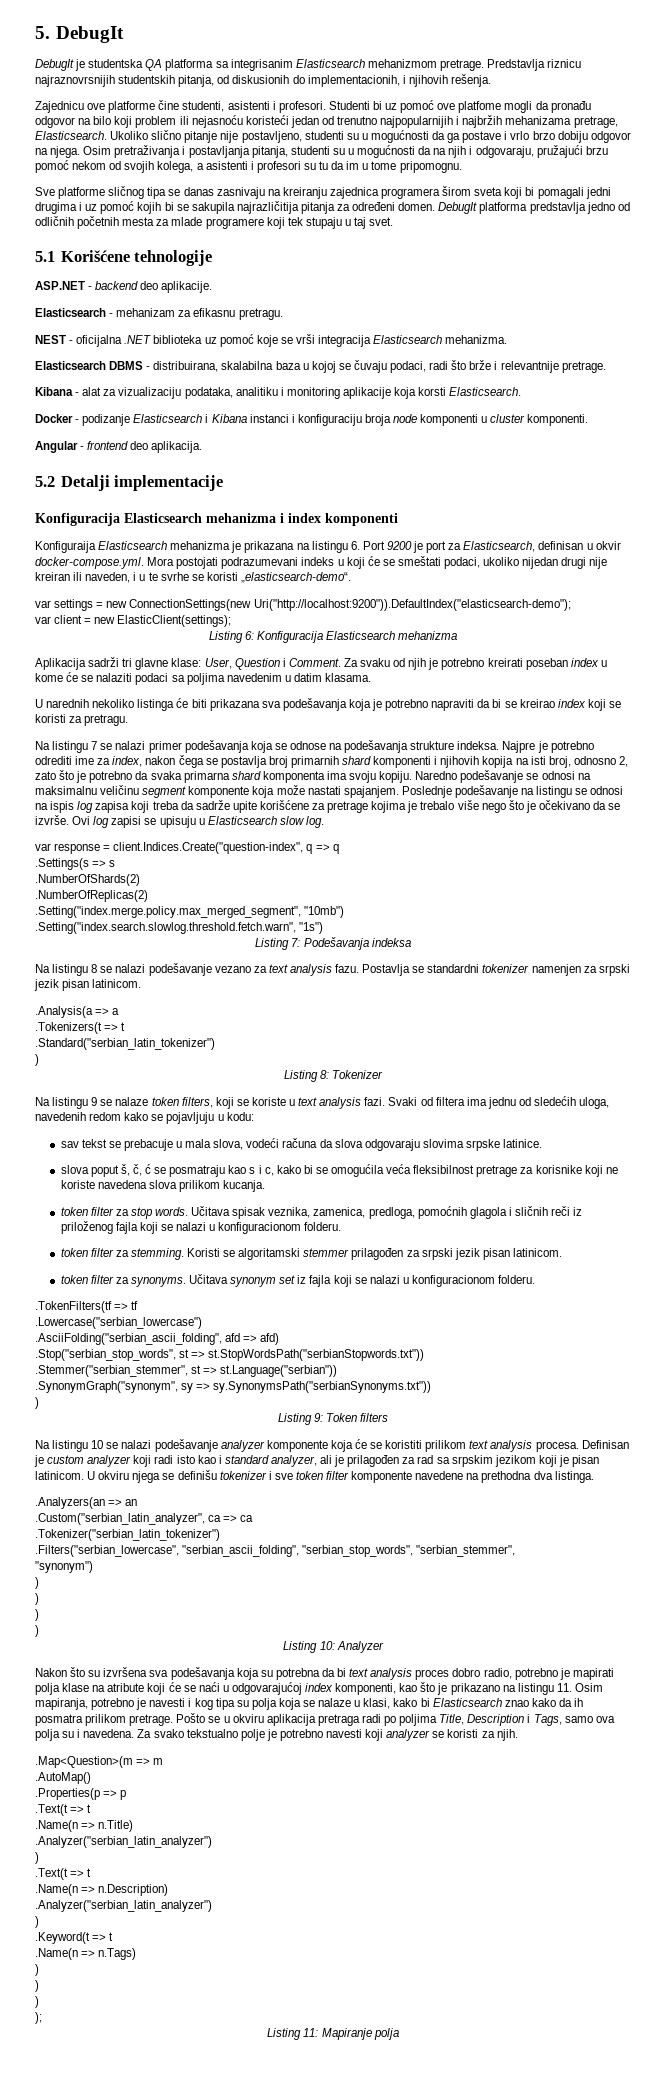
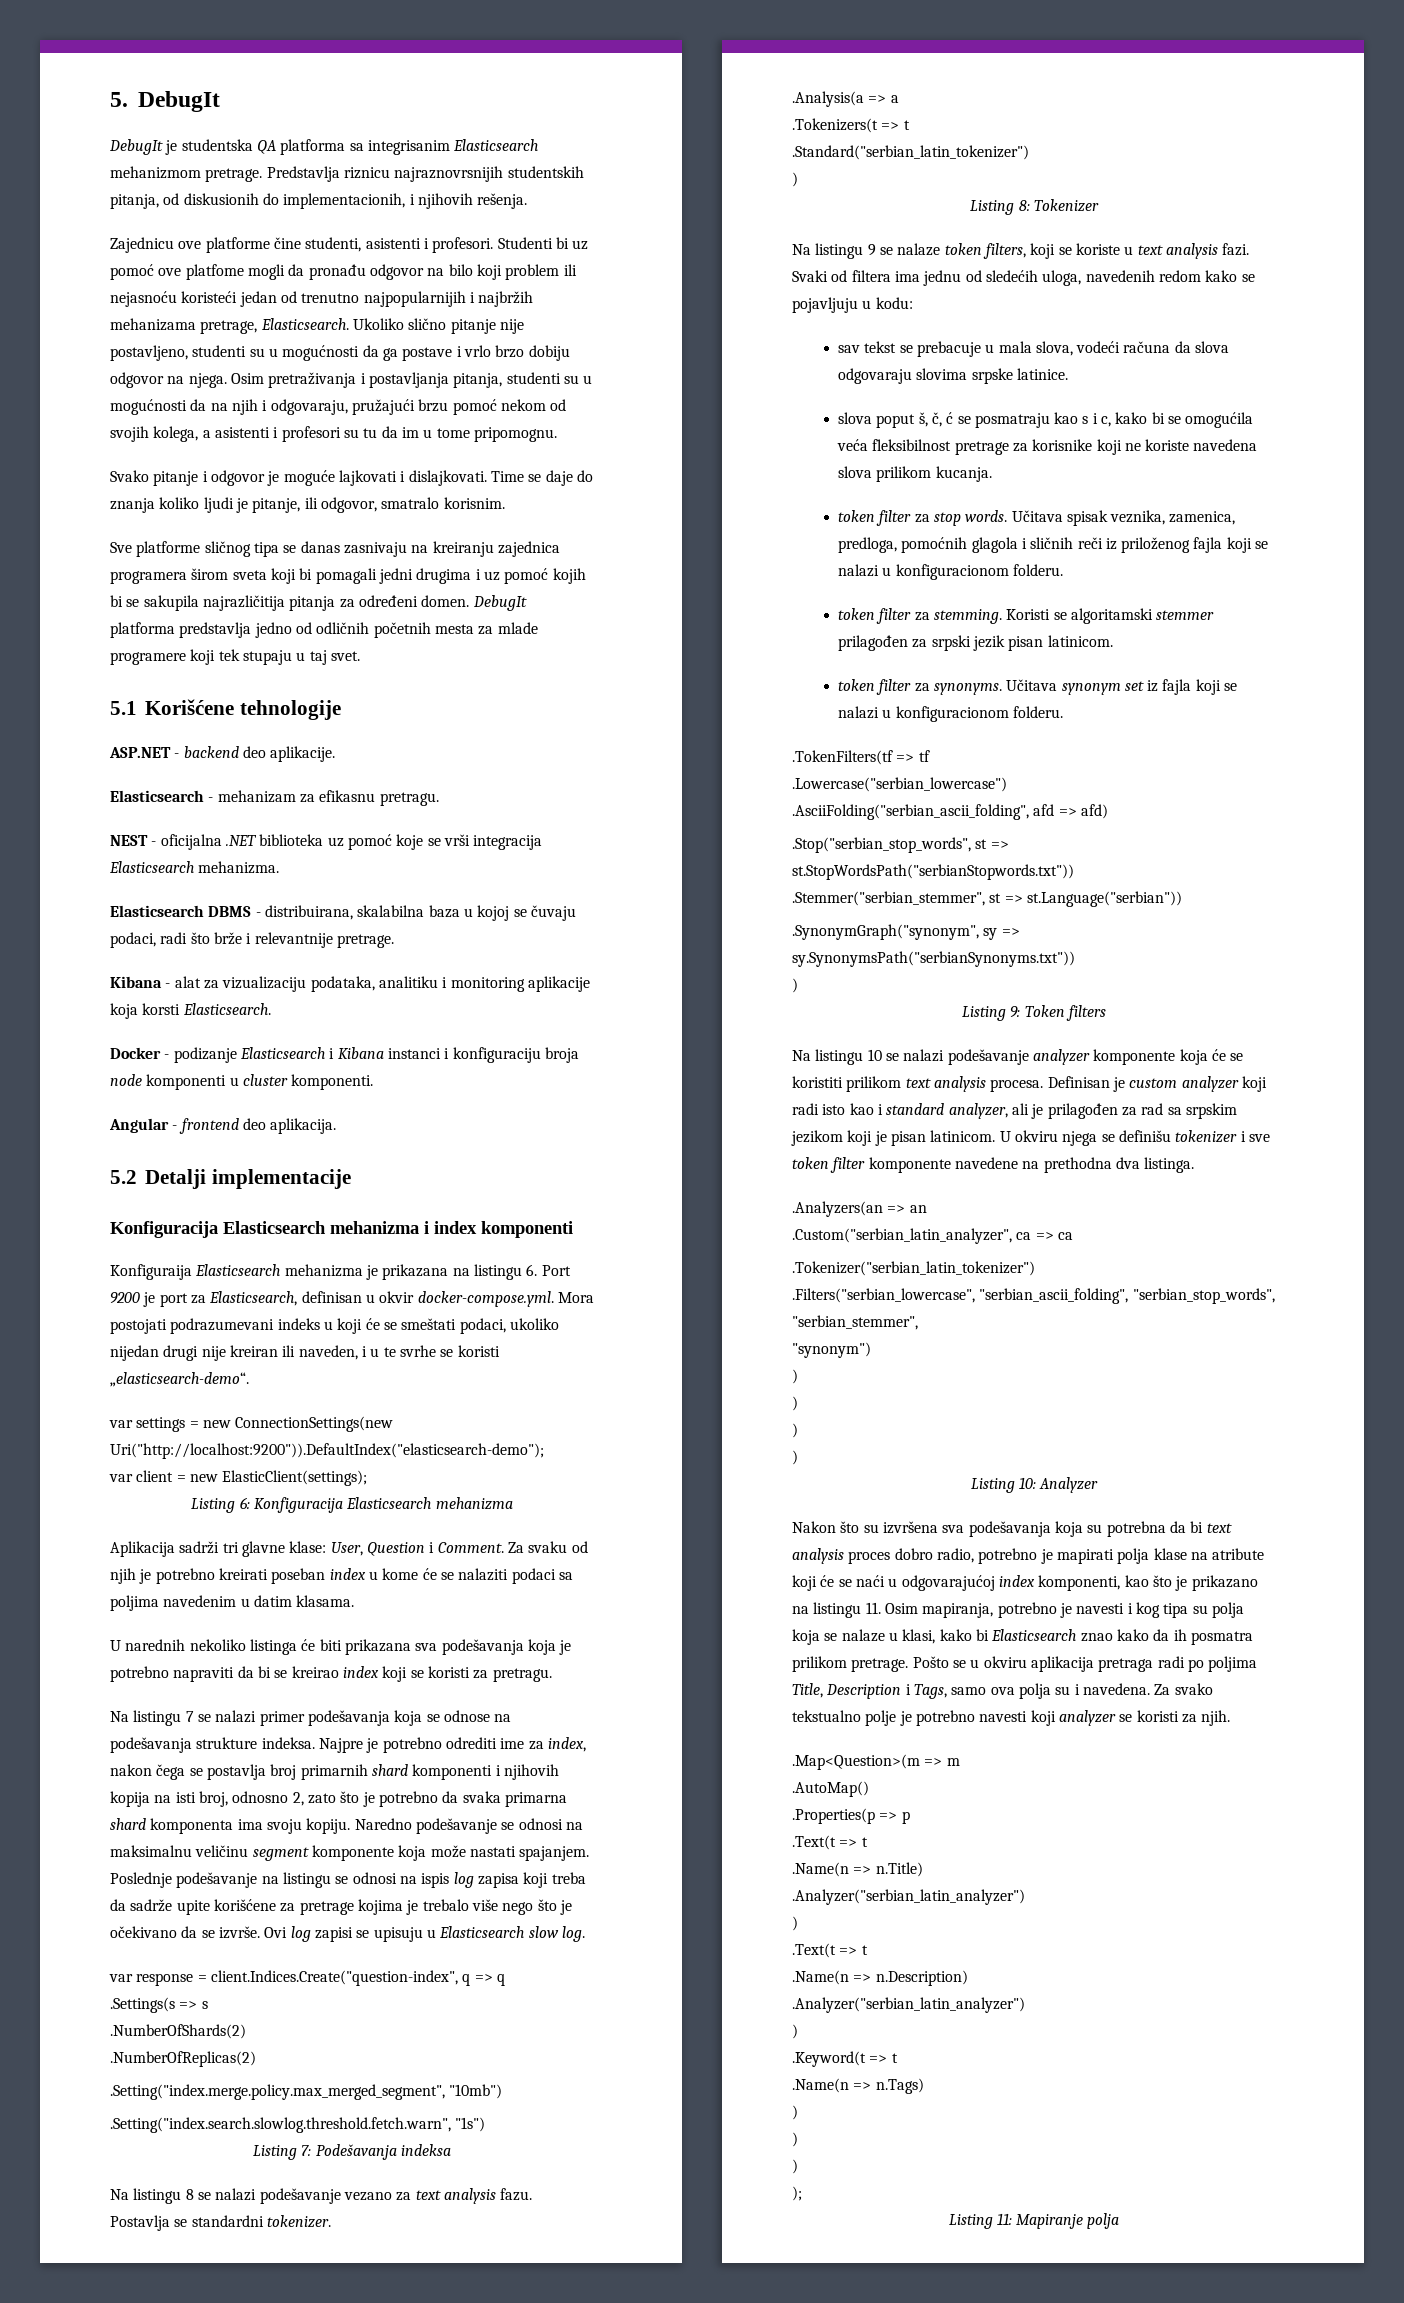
+ Svako pitanje i odgovor je moguće lajkovati i dislajkovati. Time se daje do znanja koliko ljudi je pitanje, ili odgovor, smatralo korisnim.
- Postavlja se standardni tokenizer namenjen za srpski jezik pisan latinicom.
+ Postavlja se standardni tokenizer.

